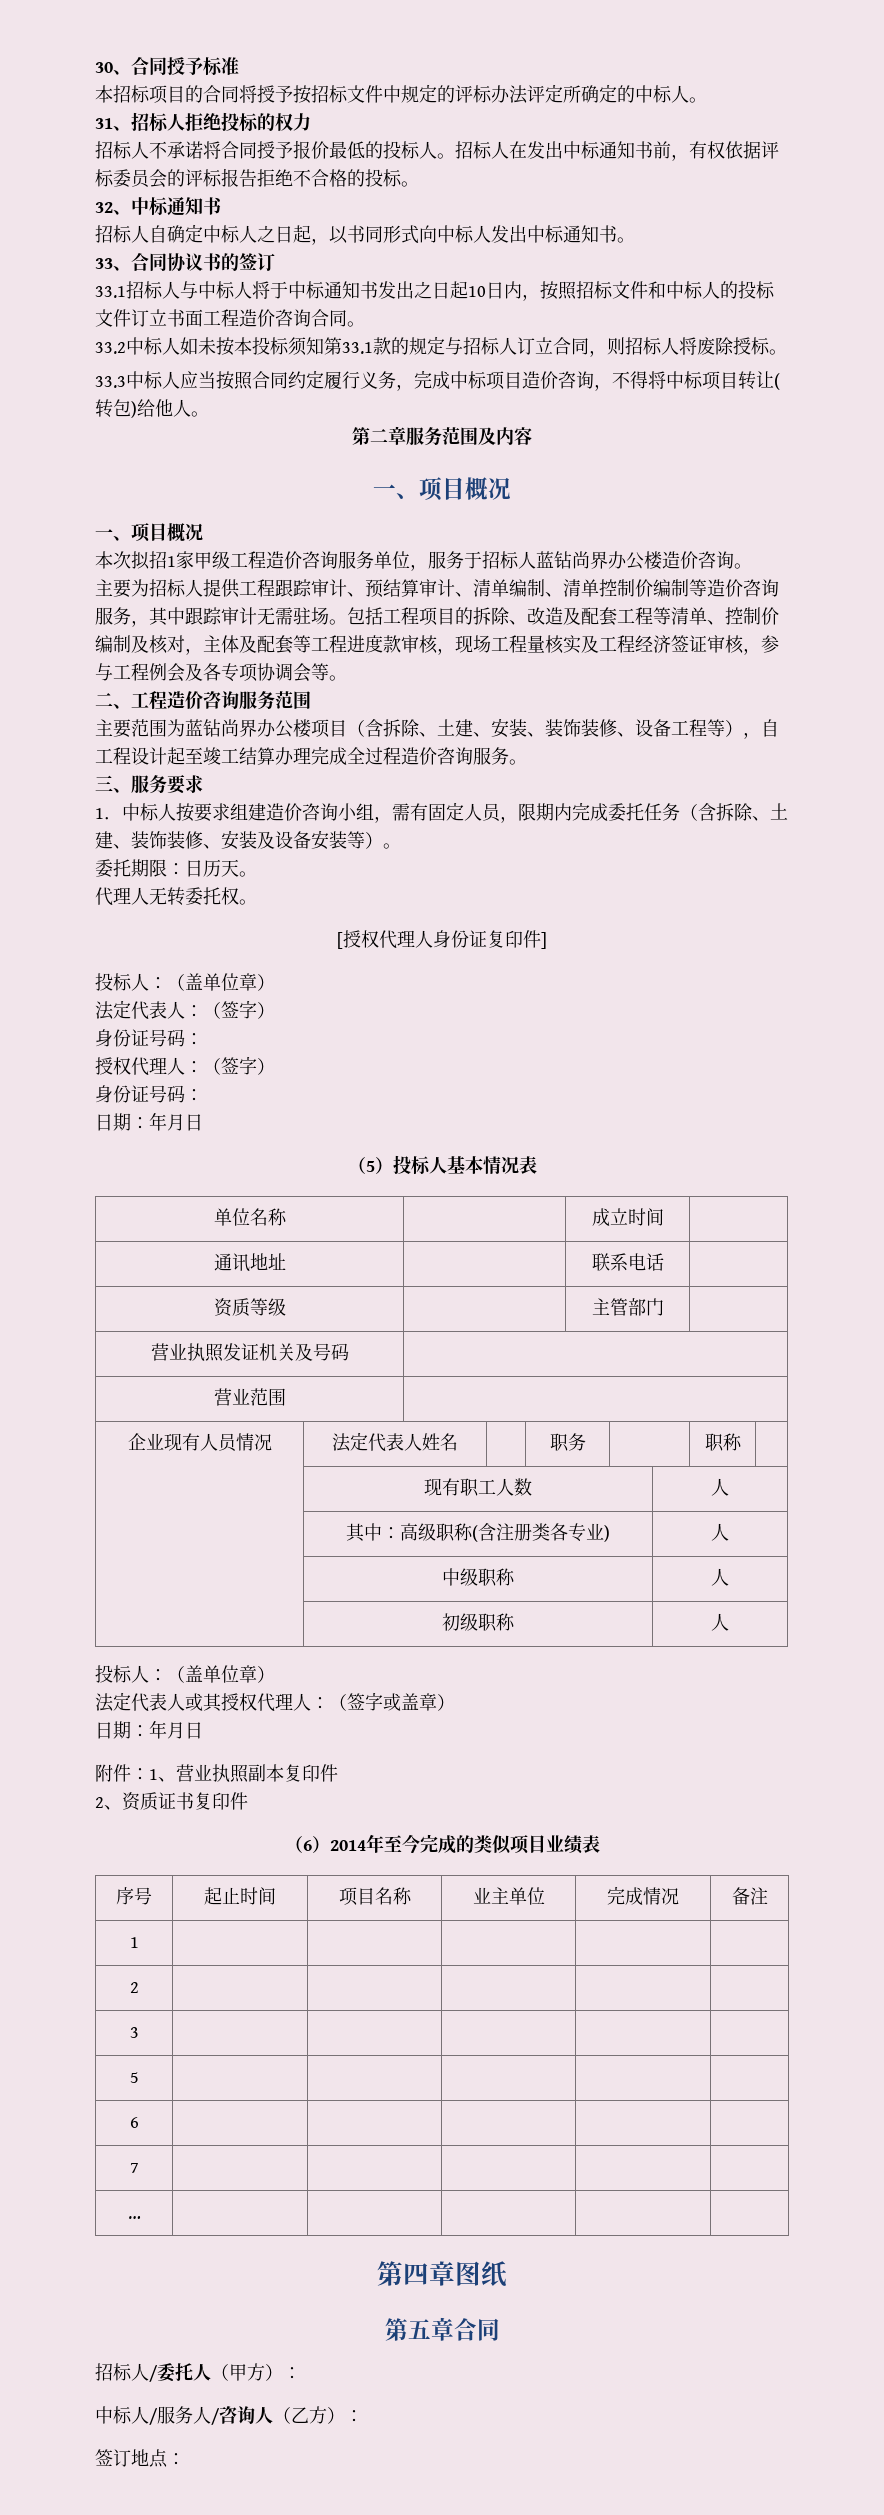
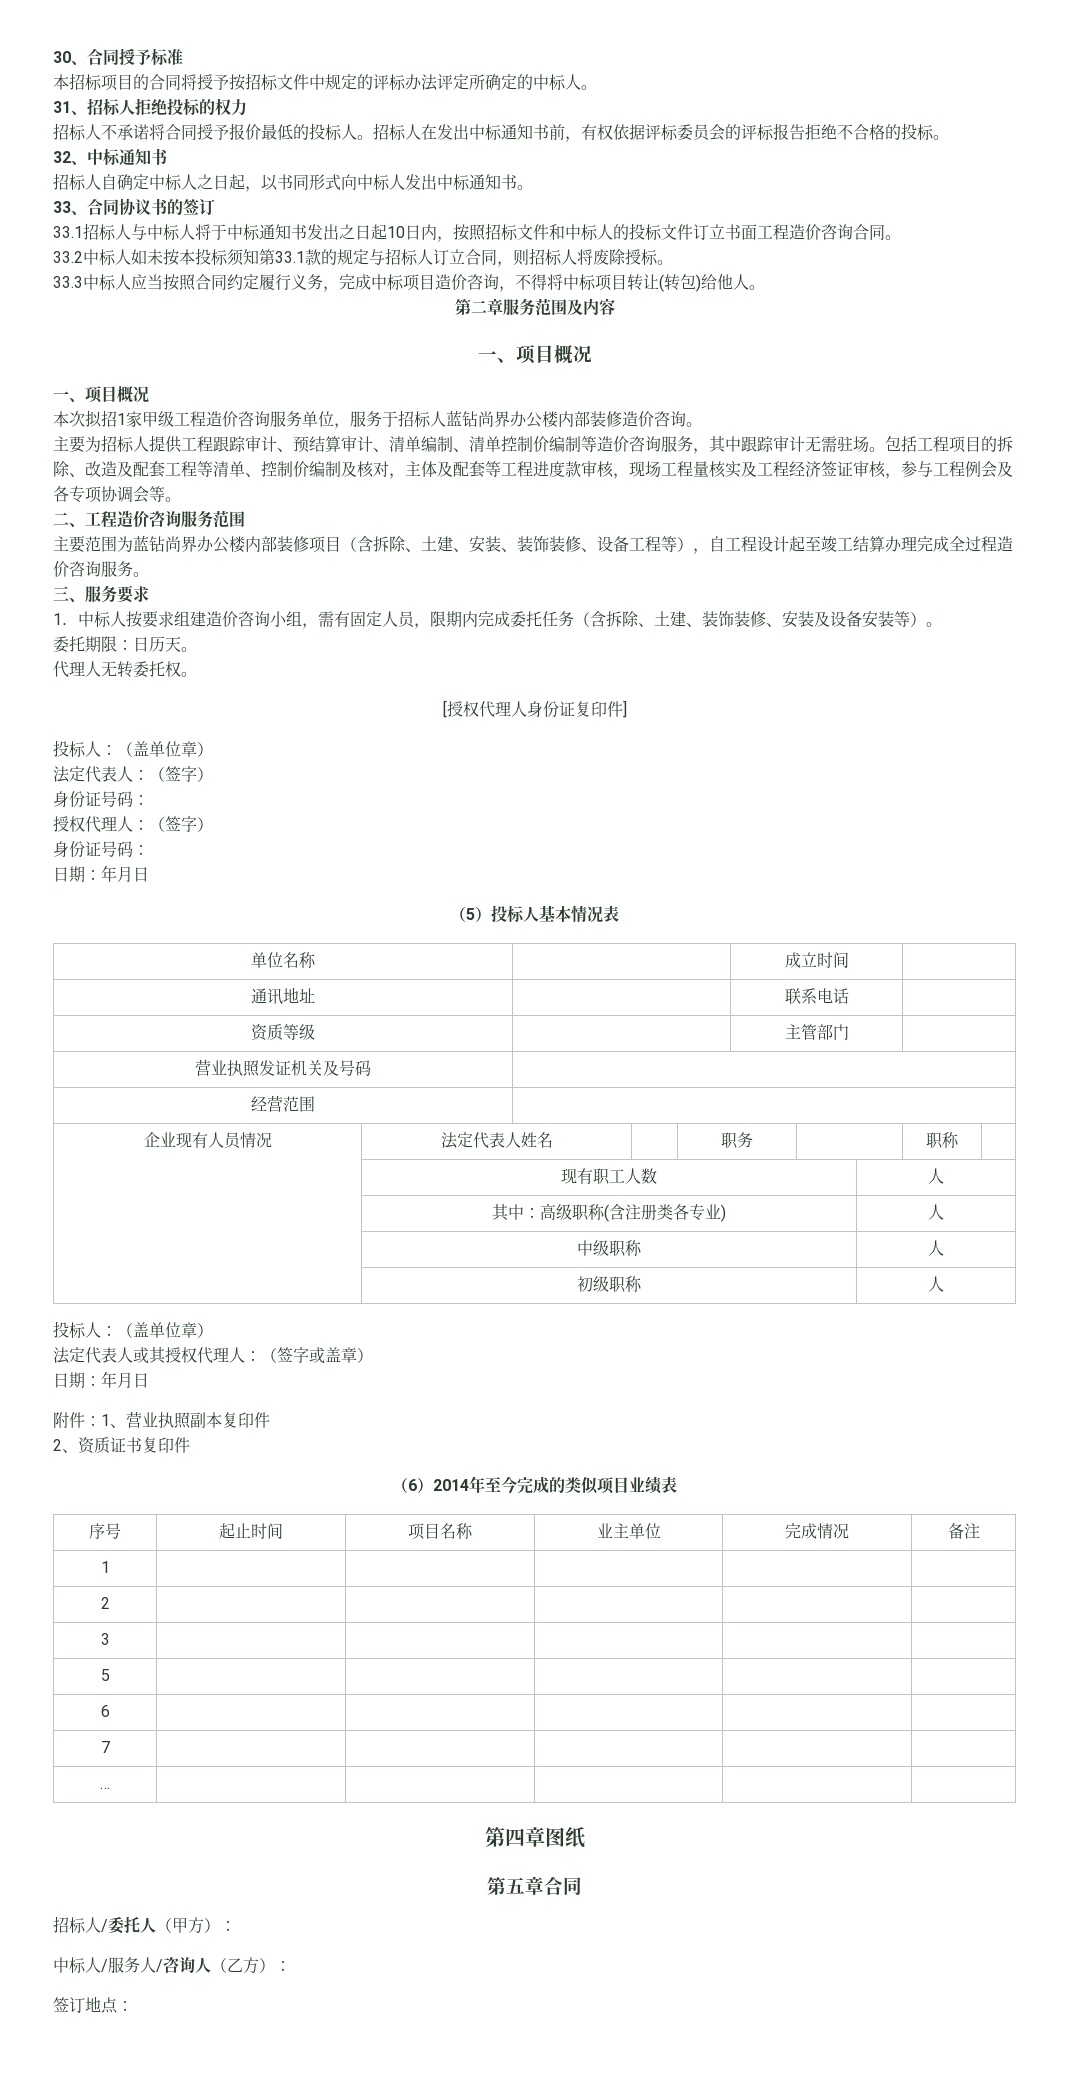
- 本次拟招1家甲级工程造价咨询服务单位，服务于招标人蓝钻尚界办公楼造价咨询。
+ 本次拟招1家甲级工程造价咨询服务单位，服务于招标人蓝钻尚界办公楼内部装修造价咨询。
- 主要范围为蓝钻尚界办公楼项目（含拆除、土建、安装、装饰装修、设备工程等），自工程设计起至竣工结算办理完成全过程造价咨询服务。
+ 主要范围为蓝钻尚界办公楼内部装修项目（含拆除、土建、安装、装饰装修、设备工程等），自工程设计起至竣工结算办理完成全过程造价咨询服务。
- 营业范围 |
+ 经营范围 |

